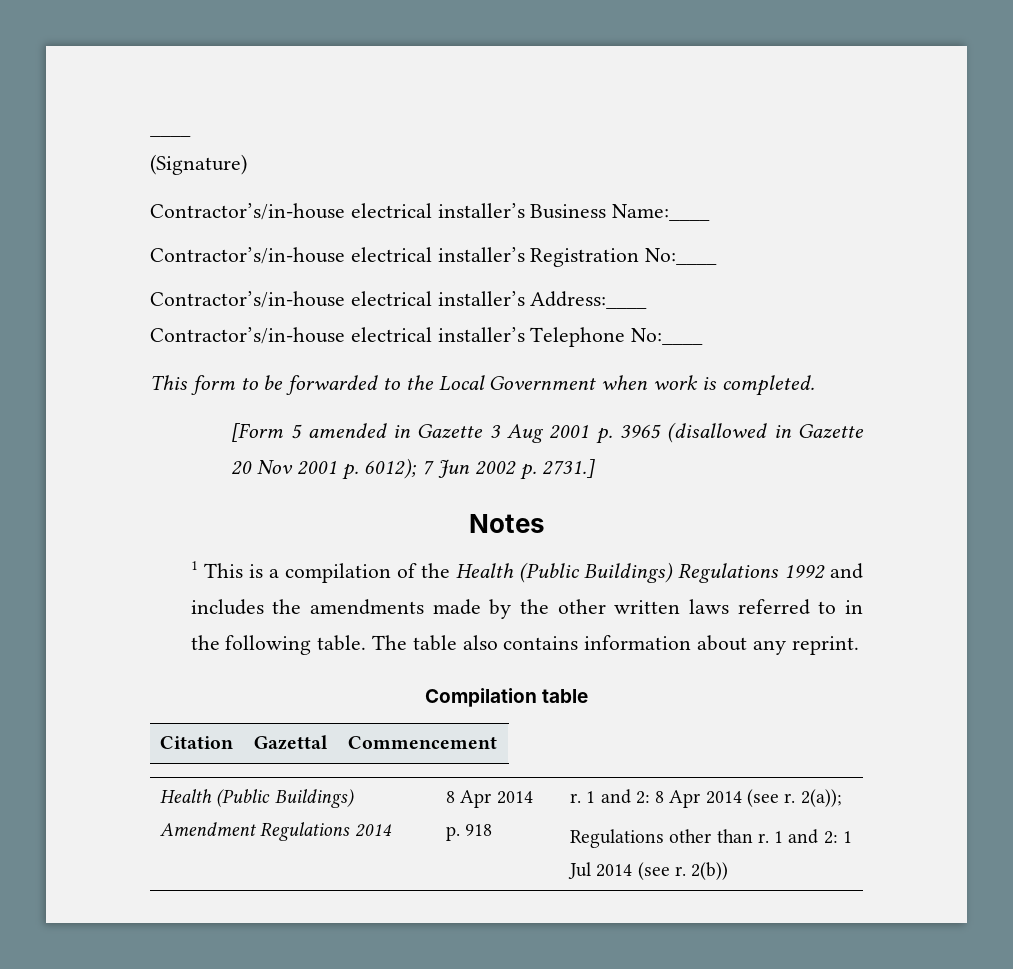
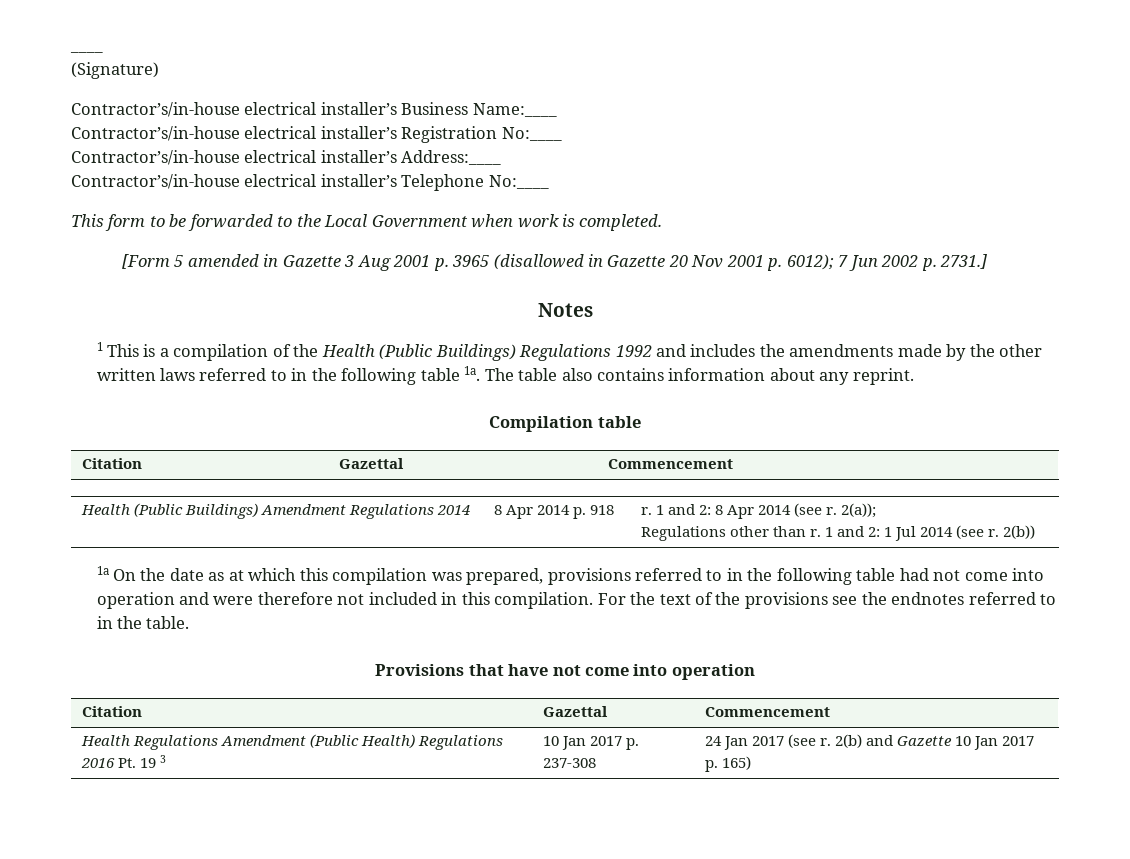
- 1 This is a compilation of the Health (Public Buildings) Regulations 1992 and includes the amendments made by the other written laws referred to in the following table.
+ 1 This is a compilation of the Health (Public Buildings) Regulations 1992 and includes the amendments made by the other written laws referred to in the following table 1a.
+ 1a On the date as at which this compilation was prepared, provisions referred to in the following table had not come into operation and were therefore not included in this compilation. For the text of the provisions see the endnotes referred to in the table.
+ Provisions that have not come into operation
+ Citation | Gazettal | Commencement
+ Health Regulations Amendment (Public Health) Regulations 2016 Pt. 19 3 | 10 Jan 2017 p. 237-308 | 24 Jan 2017 (see r. 2(b) and Gazette 10 Jan 2017 p. 165)

